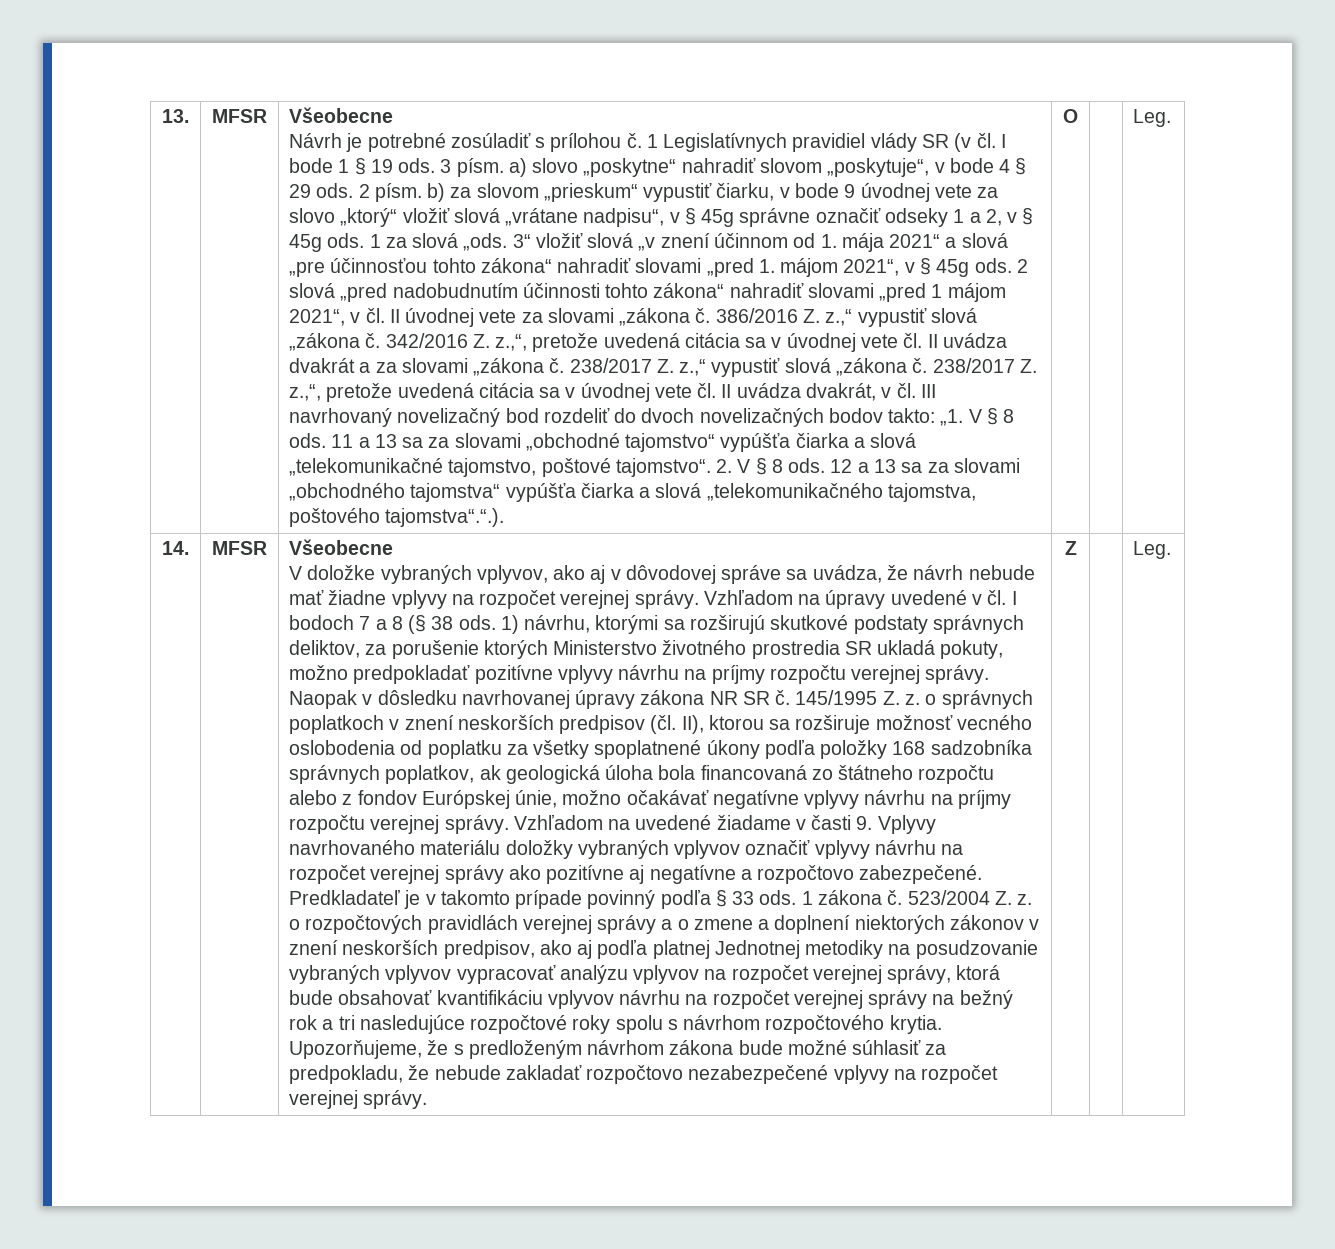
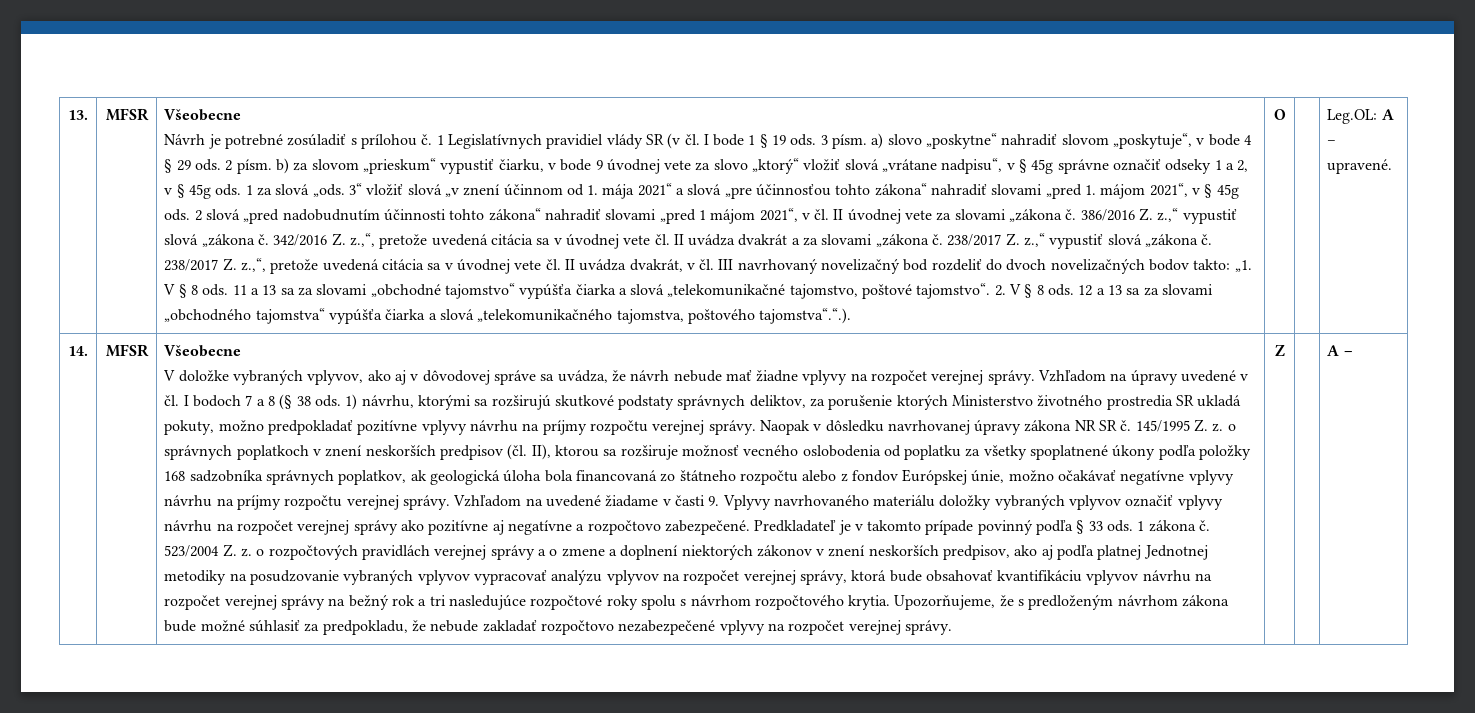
- O | | Leg.
+ O | | Leg.OL: A – upravené.
- Z | | Leg.
+ Z | | A –

